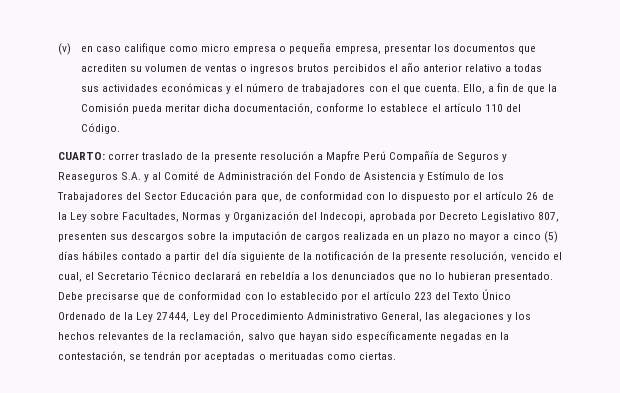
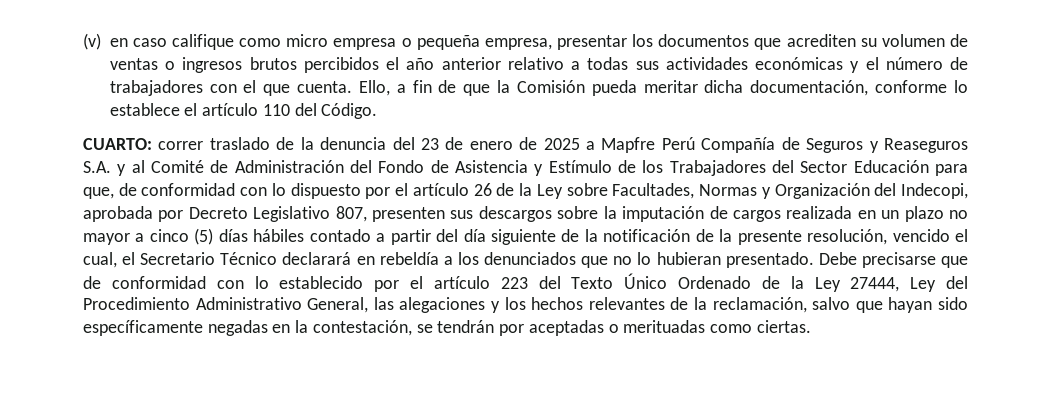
- correr traslado de la presente resolución a Mapfre Perú Compañía de Seguros y Reaseguros S.A. y al Comité de Administración del Fondo de Asistencia y Estímulo de los Trabajadores del Sector Educación para que, de conformidad con lo dispuesto por el artículo 26 de la Ley sobre Facultades, Normas y Organización del Indecopi, aprobada por Decreto Legislativo 807, presenten sus descargos sobre la imputación de cargos realizada en un plazo no mayor a cinco (5) días hábiles contado a partir del día siguiente de la notificación de la presente resolución, vencido el cual, el Secretario Técnico declarará en rebeldía a los denunciados que no lo hubieran presentado.
+ correr traslado de la denuncia del 23 de enero de 2025 a Mapfre Perú Compañía de Seguros y Reaseguros S.A. y al Comité de Administración del Fondo de Asistencia y Estímulo de los Trabajadores del Sector Educación para que, de conformidad con lo dispuesto por el artículo 26 de la Ley sobre Facultades, Normas y Organización del Indecopi, aprobada por Decreto Legislativo 807, presenten sus descargos sobre la imputación de cargos realizada en un plazo no mayor a cinco (5) días hábiles contado a partir del día siguiente de la notificación de la presente resolución, vencido el cual, el Secretario Técnico declarará en rebeldía a los denunciados que no lo hubieran presentado.

